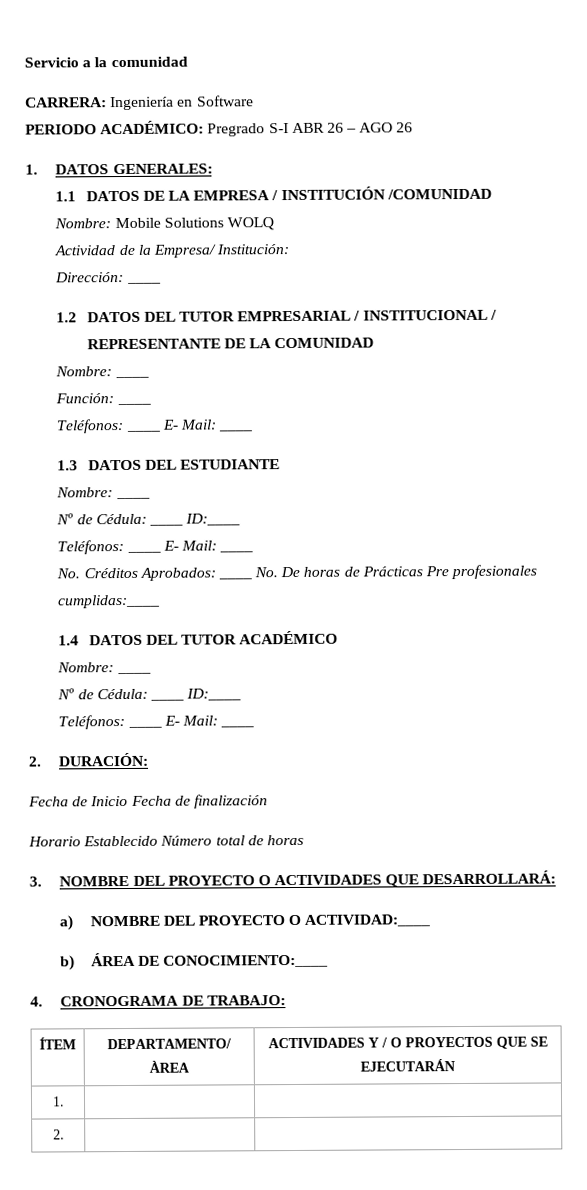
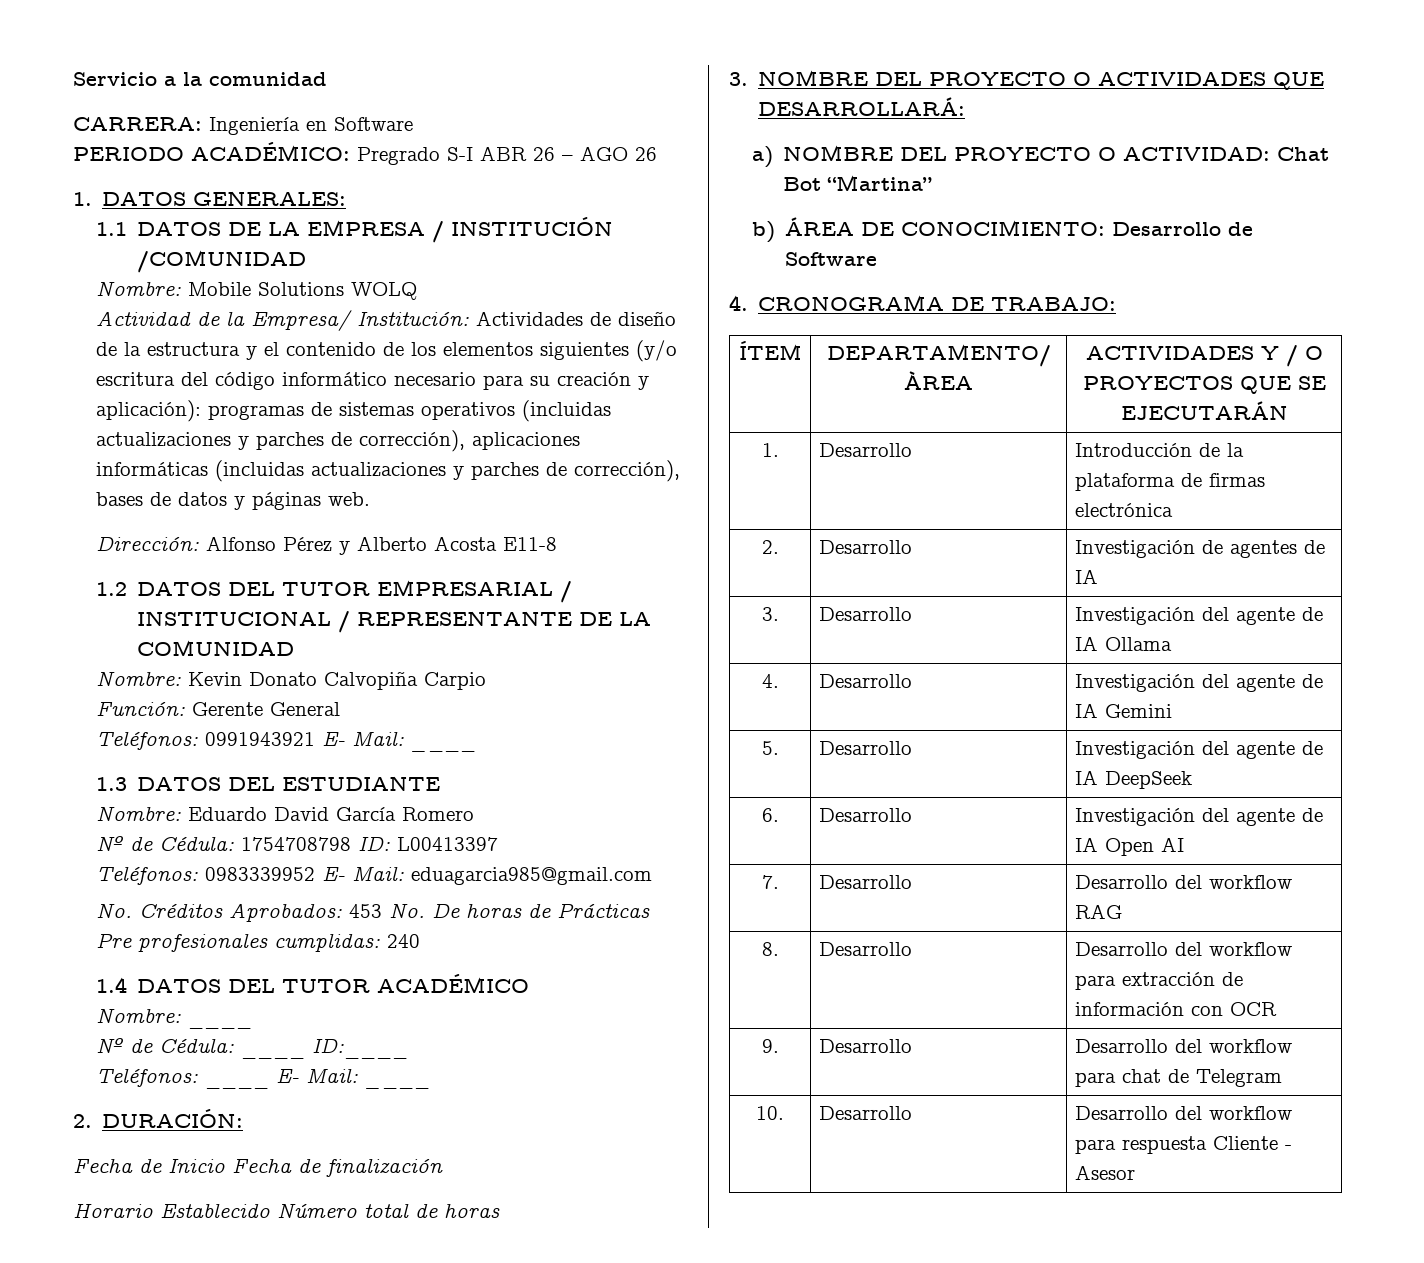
- Actividad de la Empresa/ Institución:
- Dirección: ____
+ Actividad de la Empresa/ Institución: Actividades de diseño de la estructura y el contenido de los elementos siguientes (y/o escritura del código informático necesario para su creación y aplicación): programas de sistemas operativos (incluidas actualizaciones y parches de corrección), aplicaciones informáticas (incluidas actualizaciones y parches de corrección), bases de datos y páginas web.
+ Dirección: Alfonso Pérez y Alberto Acosta E11-8
  1.2 DATOS DEL TUTOR EMPRESARIAL / INSTITUCIONAL / REPRESENTANTE DE LA COMUNIDAD
- Nombre: ____
+ Nombre: Kevin Donato Calvopiña Carpio
- Función: ____
- Teléfonos: ____ E- Mail: ____
+ Función: Gerente General
+ Teléfonos: 0991943921 E- Mail: ____
  1.3 DATOS DEL ESTUDIANTE
- Nombre: ____
- Nº de Cédula: ____ ID:____
- Teléfonos: ____ E- Mail: ____
+ Nombre: Eduardo David García Romero
+ Nº de Cédula: 1754708798 ID: L00413397
+ Teléfonos: 0983339952 E- Mail: eduagarcia985@gmail.com
- No. Créditos Aprobados: ____ No. De horas de Prácticas Pre profesionales cumplidas:____
+ No. Créditos Aprobados: 453 No. De horas de Prácticas Pre profesionales cumplidas: 240
- a) NOMBRE DEL PROYECTO O ACTIVIDAD:____
+ a) NOMBRE DEL PROYECTO O ACTIVIDAD: Chat Bot “Martina”
- b) ÁREA DE CONOCIMIENTO:____
+ b) ÁREA DE CONOCIMIENTO: Desarrollo de Software
- 1. | |
- 2. | |
+ 1. | Desarrollo | Introducción de la plataforma de firmas electrónica
+ 2. | Desarrollo | Investigación de agentes de IA
+ 3. | Desarrollo | Investigación del agente de IA Ollama
+ 4. | Desarrollo | Investigación del agente de IA Gemini
+ 5. | Desarrollo | Investigación del agente de IA DeepSeek
+ 6. | Desarrollo | Investigación del agente de IA Open AI
+ 7. | Desarrollo | Desarrollo del workflow RAG
+ 8. | Desarrollo | Desarrollo del workflow para extracción de información con OCR
+ 9. | Desarrollo | Desarrollo del workflow para chat de Telegram
+ 10. | Desarrollo | Desarrollo del workflow para respuesta Cliente - Asesor

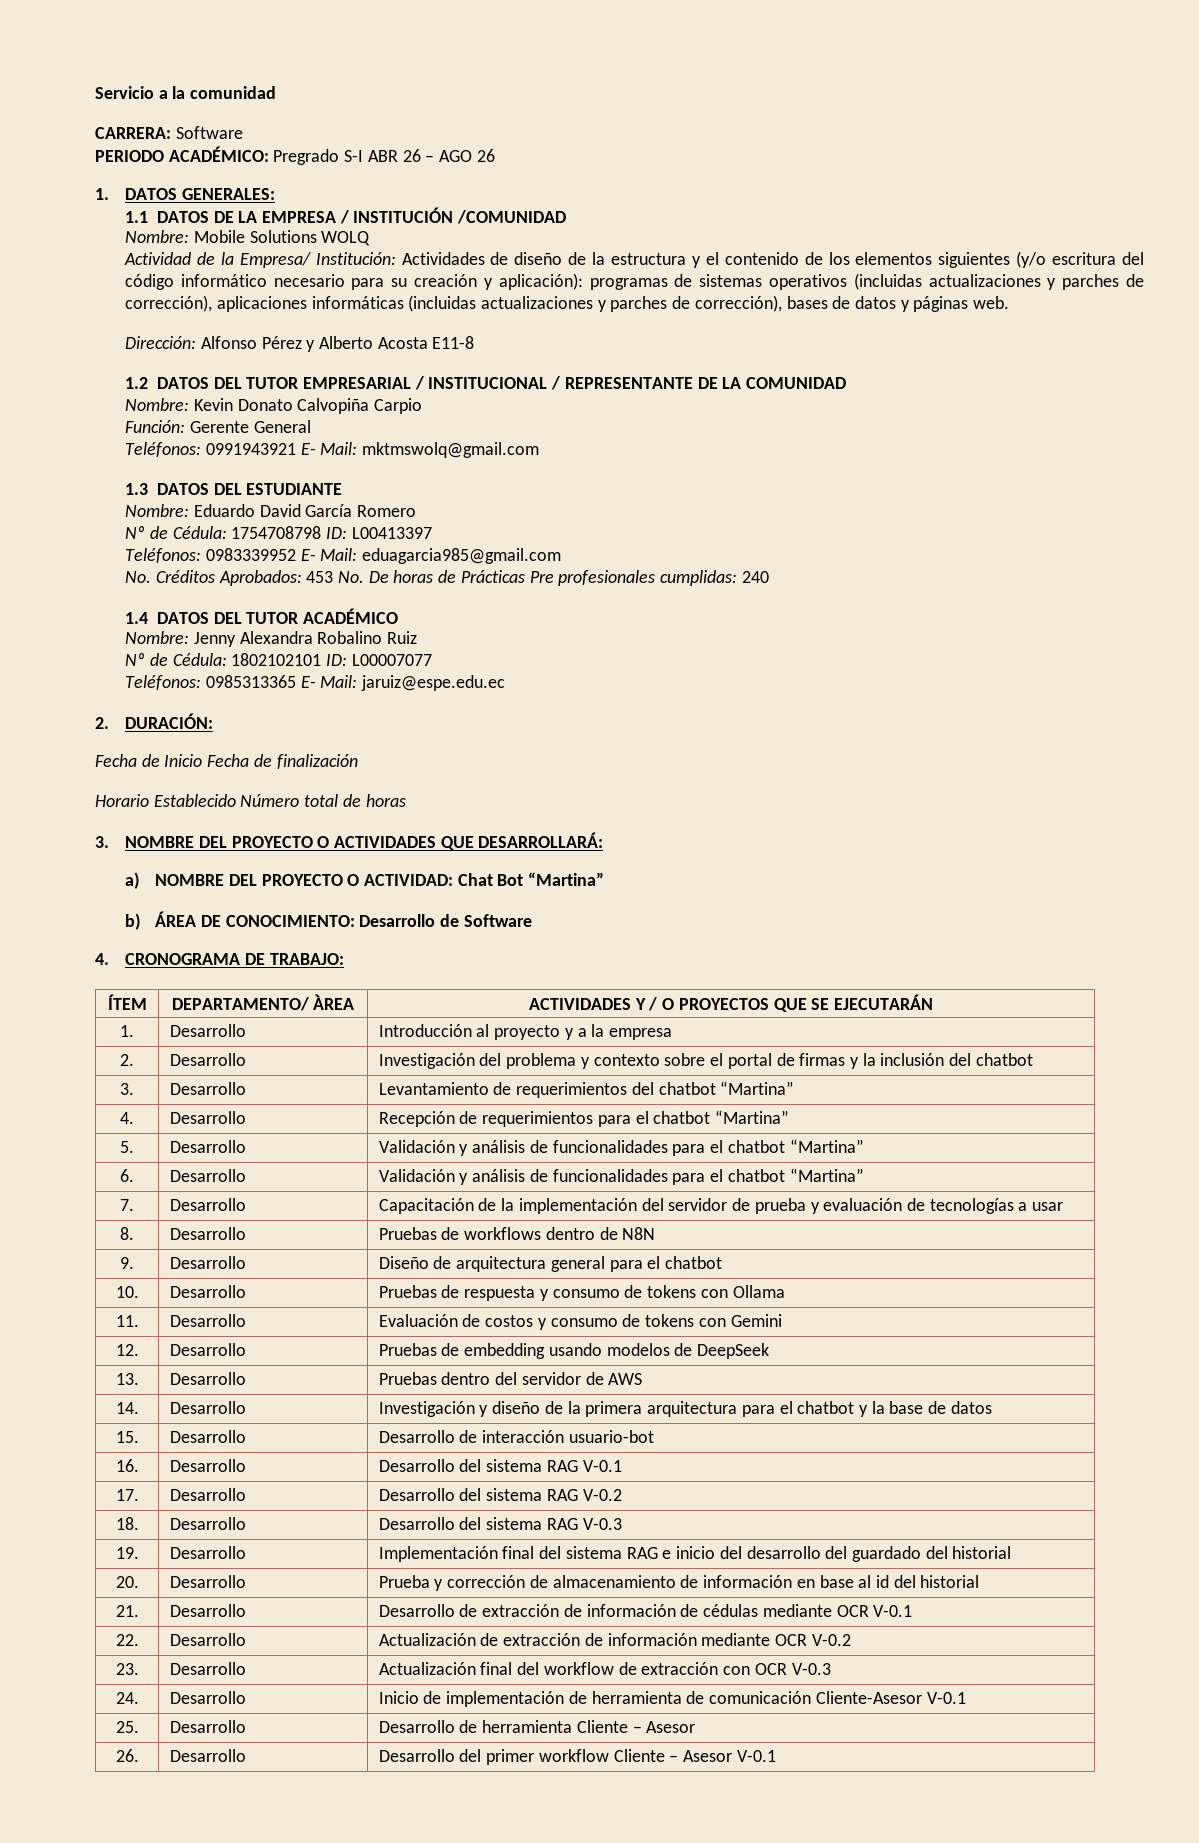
- CARRERA: Ingeniería en Software
+ CARRERA: Software
- Teléfonos: 0991943921 E- Mail: ____
+ Teléfonos: 0991943921 E- Mail: mktmswolq@gmail.com
- Nombre: ____
- Nº de Cédula: ____ ID:____
- Teléfonos: ____ E- Mail: ____
+ Nombre: Jenny Alexandra Robalino Ruiz
+ Nº de Cédula: 1802102101 ID: L00007077
+ Teléfonos: 0985313365 E- Mail: jaruiz@espe.edu.ec
- 1. | Desarrollo | Introducción de la plataforma de firmas electrónica
- 2. | Desarrollo | Investigación de agentes de IA
- 3. | Desarrollo | Investigación del agente de IA Ollama
- 4. | Desarrollo | Investigación del agente de IA Gemini
- 5. | Desarrollo | Investigación del agente de IA DeepSeek
- 6. | Desarrollo | Investigación del agente de IA Open AI
- 7. | Desarrollo | Desarrollo del workflow RAG
- 8. | Desarrollo | Desarrollo del workflow para extracción de información con OCR
- 9. | Desarrollo | Desarrollo del workflow para chat de Telegram
- 10. | Desarrollo | Desarrollo del workflow para respuesta Cliente - Asesor
+ 1. | Desarrollo | Introducción al proyecto y a la empresa
+ 2. | Desarrollo | Investigación del problema y contexto sobre el portal de firmas y la inclusión del chatbot
+ 3. | Desarrollo | Levantamiento de requerimientos del chatbot “Martina”
+ 4. | Desarrollo | Recepción de requerimientos para el chatbot “Martina”
+ 5. | Desarrollo | Validación y análisis de funcionalidades para el chatbot “Martina”
+ 6. | Desarrollo | Validación y análisis de funcionalidades para el chatbot “Martina”
+ 7. | Desarrollo | Capacitación de la implementación del servidor de prueba y evaluación de tecnologías a usar
+ 8. | Desarrollo | Pruebas de workflows dentro de N8N
+ 9. | Desarrollo | Diseño de arquitectura general para el chatbot
+ 10. | Desarrollo | Pruebas de respuesta y consumo de tokens con Ollama
+ 11. | Desarrollo | Evaluación de costos y consumo de tokens con Gemini
+ 12. | Desarrollo | Pruebas de embedding usando modelos de DeepSeek
+ 13. | Desarrollo | Pruebas dentro del servidor de AWS
+ 14. | Desarrollo | Investigación y diseño de la primera arquitectura para el chatbot y la base de datos
+ 15. | Desarrollo | Desarrollo de interacción usuario-bot
+ 16. | Desarrollo | Desarrollo del sistema RAG V-0.1
+ 17. | Desarrollo | Desarrollo del sistema RAG V-0.2
+ 18. | Desarrollo | Desarrollo del sistema RAG V-0.3
+ 19. | Desarrollo | Implementación final del sistema RAG e inicio del desarrollo del guardado del historial
+ 20. | Desarrollo | Prueba y corrección de almacenamiento de información en base al id del historial
+ 21. | Desarrollo | Desarrollo de extracción de información de cédulas mediante OCR V-0.1
+ 22. | Desarrollo | Actualización de extracción de información mediante OCR V-0.2
+ 23. | Desarrollo | Actualización final del workflow de extracción con OCR V-0.3
+ 24. | Desarrollo | Inicio de implementación de herramienta de comunicación Cliente-Asesor V-0.1
+ 25. | Desarrollo | Desarrollo de herramienta Cliente – Asesor
+ 26. | Desarrollo | Desarrollo del primer workflow Cliente – Asesor V-0.1

